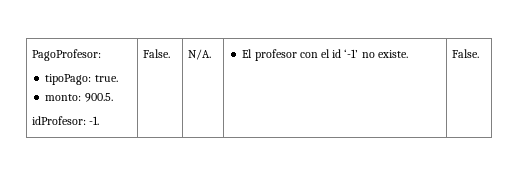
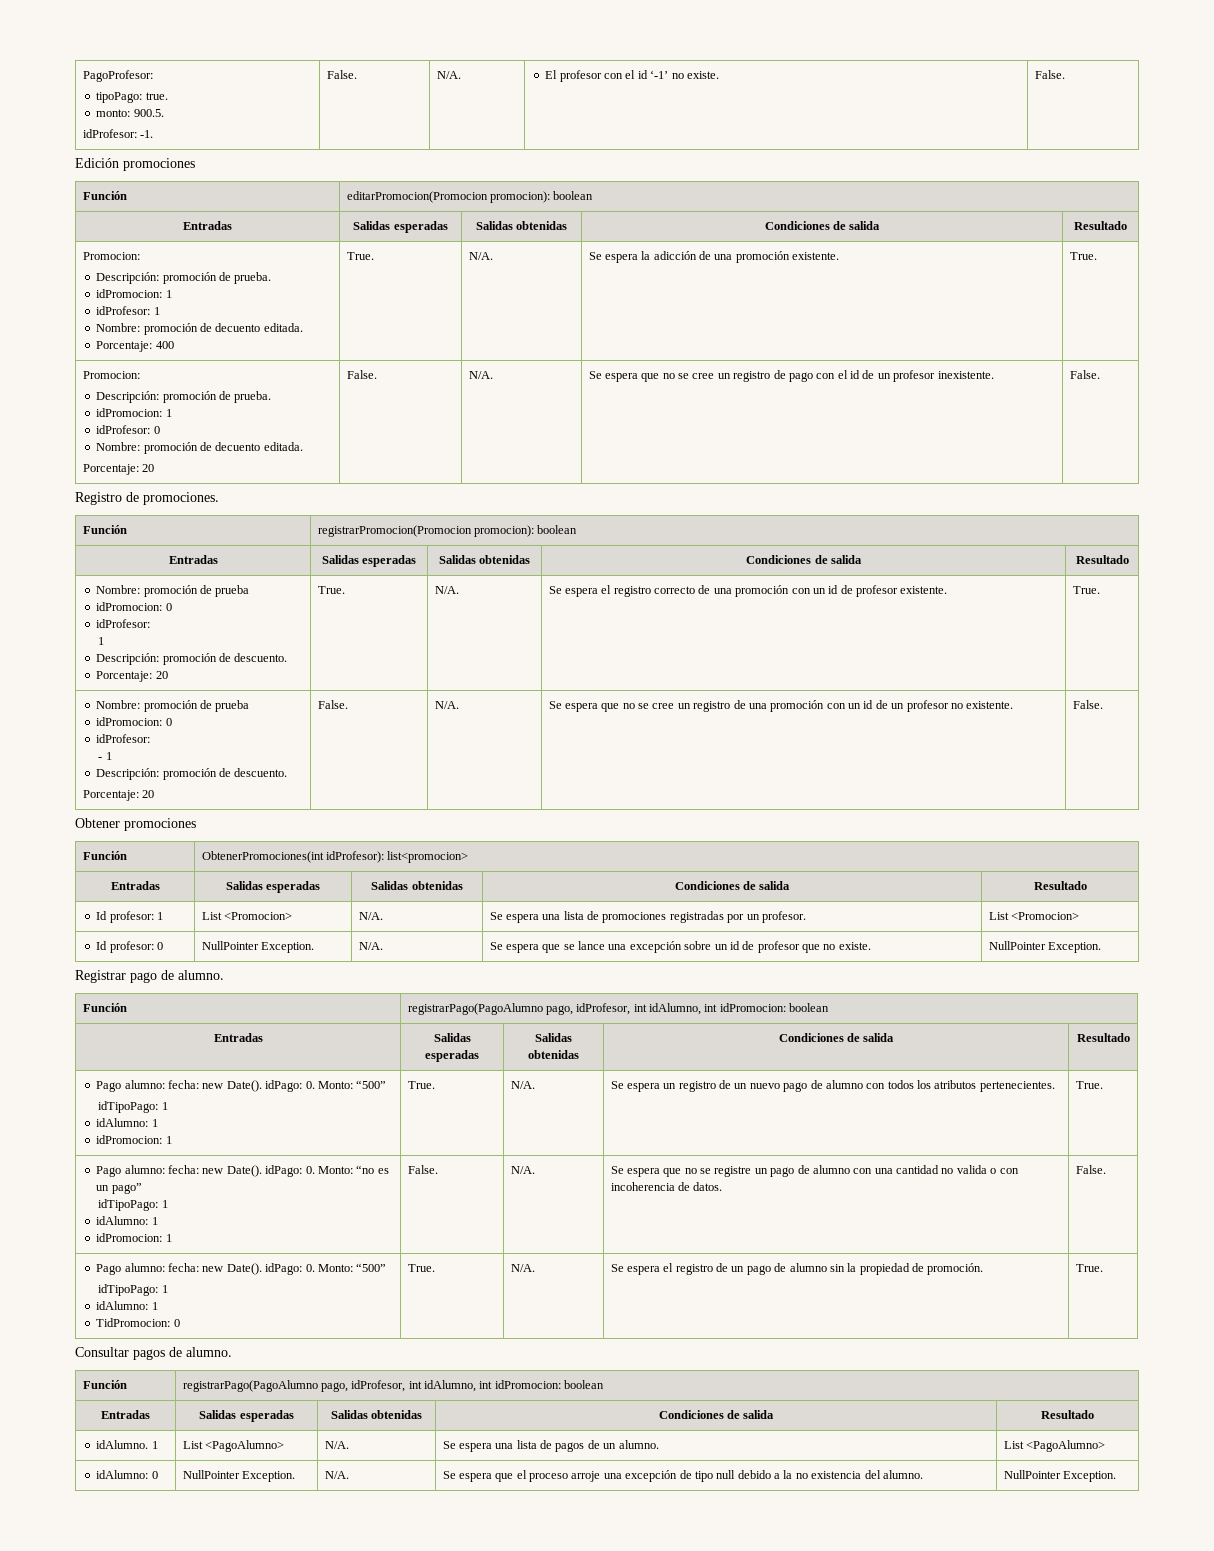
+ Edición promociones
+ Función | editarPromocion(Promocion promocion): boolean
+ Entradas | Salidas esperadas | Salidas obtenidas | Condiciones de salida | Resultado
+ Promocion:
+ Descripción: promoción de prueba.
+ idPromocion: 1
+ idProfesor: 1
+ Nombre: promoción de decuento editada.
+ Porcentaje: 400 | True. | N/A. | Se espera la adicción de una promoción existente. | True.
+ Promocion:
+ Descripción: promoción de prueba.
+ idPromocion: 1
+ idProfesor: 0
+ Nombre: promoción de decuento editada.
+ Porcentaje: 20 | False. | N/A. | Se espera que no se cree un registro de pago con el id de un profesor inexistente. | False.
+ Registro de promociones.
+ Función | registrarPromocion(Promocion promocion): boolean
+ Entradas | Salidas esperadas | Salidas obtenidas | Condiciones de salida | Resultado
+ Nombre: promoción de prueba
+ idPromocion: 0
+ idProfesor:
+ 1
+ Descripción: promoción de descuento.
+ Porcentaje: 20 | True. | N/A. | Se espera el registro correcto de una promoción con un id de profesor existente. | True.
+ Nombre: promoción de prueba
+ idPromocion: 0
+ idProfesor:
+ - 1
+ Descripción: promoción de descuento.
+ Porcentaje: 20 | False. | N/A. | Se espera que no se cree un registro de una promoción con un id de un profesor no existente. | False.
+ Obtener promociones
+ Función | ObtenerPromociones(int idProfesor): list<promocion>
+ Entradas | Salidas esperadas | Salidas obtenidas | Condiciones de salida | Resultado
+ Id profesor: 1 | List <Promocion> | N/A. | Se espera una lista de promociones registradas por un profesor. | List <Promocion>
+ Id profesor: 0 | NullPointer Exception. | N/A. | Se espera que se lance una excepción sobre un id de profesor que no existe. | NullPointer Exception.
+ Registrar pago de alumno.
+ Función | registrarPago(PagoAlumno pago, idProfesor, int idAlumno, int idPromocion: boolean
+ Entradas | Salidas esperadas | Salidas obtenidas | Condiciones de salida | Resultado
+ Pago alumno: fecha: new Date(). idPago: 0. Monto: “500”
+ idTipoPago: 1
+ idAlumno: 1
+ idPromocion: 1 | True. | N/A. | Se espera un registro de un nuevo pago de alumno con todos los atributos pertenecientes. | True.
+ Pago alumno: fecha: new Date(). idPago: 0. Monto: “no es un pago”
+ idTipoPago: 1
+ idAlumno: 1
+ idPromocion: 1 | False. | N/A. | Se espera que no se registre un pago de alumno con una cantidad no valida o con incoherencia de datos. | False.
+ Pago alumno: fecha: new Date(). idPago: 0. Monto: “500”
+ idTipoPago: 1
+ idAlumno: 1
+ TidPromocion: 0 | True. | N/A. | Se espera el registro de un pago de alumno sin la propiedad de promoción. | True.
+ Consultar pagos de alumno.
+ Función | registrarPago(PagoAlumno pago, idProfesor, int idAlumno, int idPromocion: boolean
+ Entradas | Salidas esperadas | Salidas obtenidas | Condiciones de salida | Resultado
+ idAlumno. 1 | List <PagoAlumno> | N/A. | Se espera una lista de pagos de un alumno. | List <PagoAlumno>
+ idAlumno: 0 | NullPointer Exception. | N/A. | Se espera que el proceso arroje una excepción de tipo null debido a la no existencia del alumno. | NullPointer Exception.

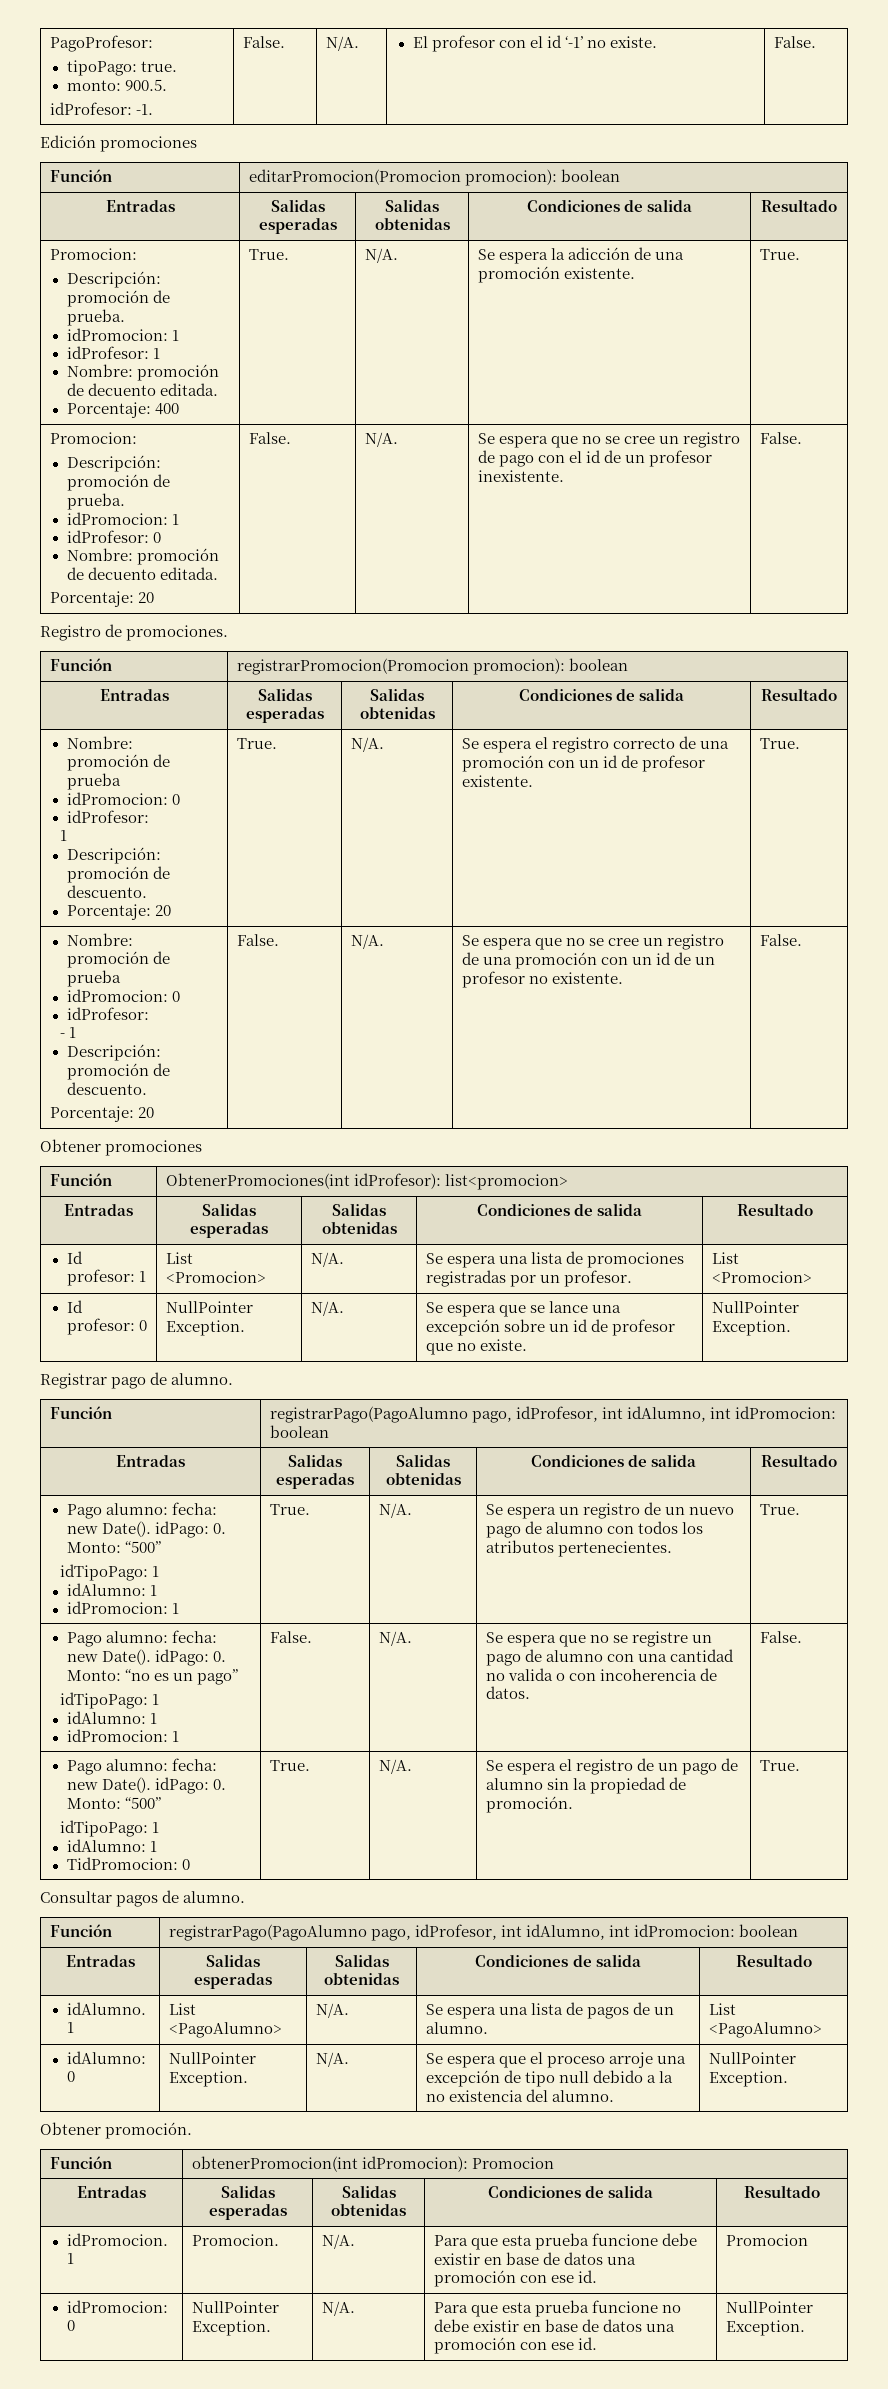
+ Obtener promoción.
+ Función | obtenerPromocion(int idPromocion): Promocion
+ Entradas | Salidas esperadas | Salidas obtenidas | Condiciones de salida | Resultado
+ idPromocion. 1 | Promocion. | N/A. | Para que esta prueba funcione debe existir en base de datos una promoción con ese id. | Promocion
+ idPromocion: 0 | NullPointer Exception. | N/A. | Para que esta prueba funcione no debe existir en base de datos una promoción con ese id. | NullPointer Exception.

